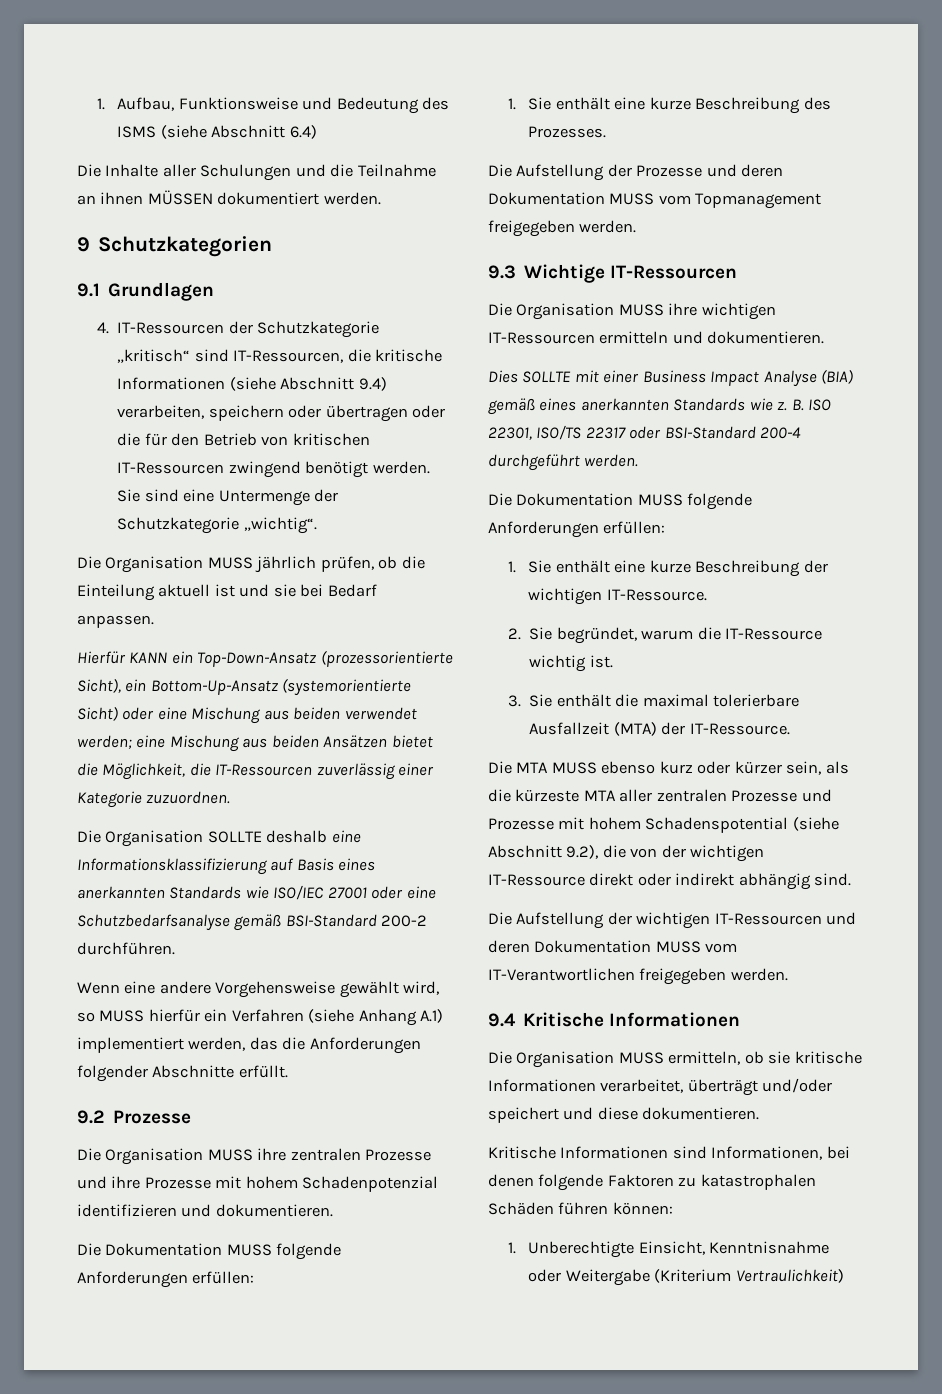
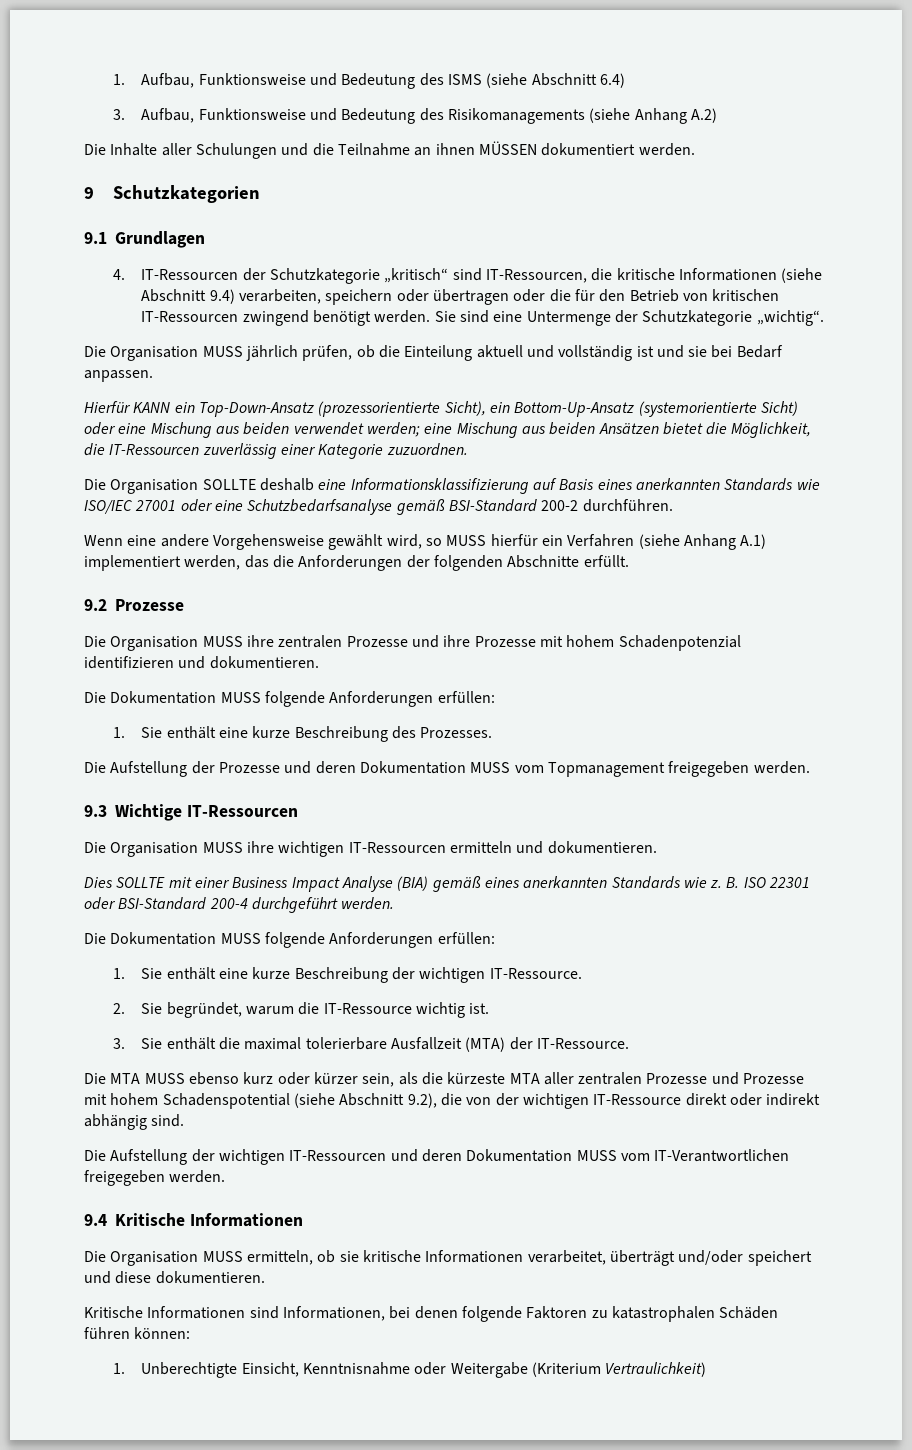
+ 3. Aufbau, Funktionsweise und Bedeutung des Risikomanagements (siehe Anhang A.2)
- Die Organisation MUSS jährlich prüfen, ob die Einteilung aktuell ist und sie bei Bedarf anpassen.
+ Die Organisation MUSS jährlich prüfen, ob die Einteilung aktuell und vollständig ist und sie bei Bedarf anpassen.
- Wenn eine andere Vorgehensweise gewählt wird, so MUSS hierfür ein Verfahren (siehe Anhang A.1) implementiert werden, das die Anforderungen folgender Abschnitte erfüllt.
+ Wenn eine andere Vorgehensweise gewählt wird, so MUSS hierfür ein Verfahren (siehe Anhang A.1) implementiert werden, das die Anforderungen der folgenden Abschnitte erfüllt.
- B. ISO 22301, ISO/TS 22317 oder BSI-Standard 200-4 durchgeführt werden.
+ B. ISO 22301 oder BSI-Standard 200-4 durchgeführt werden.

